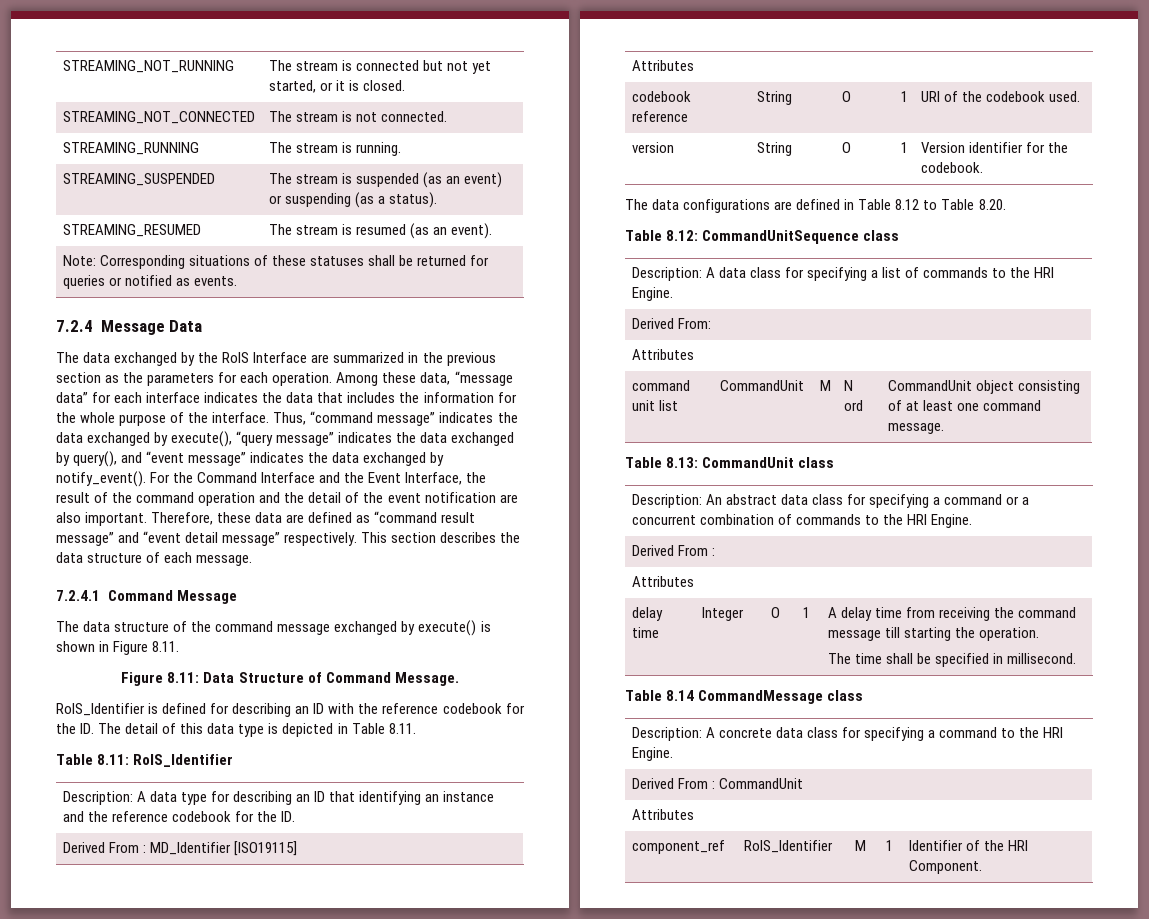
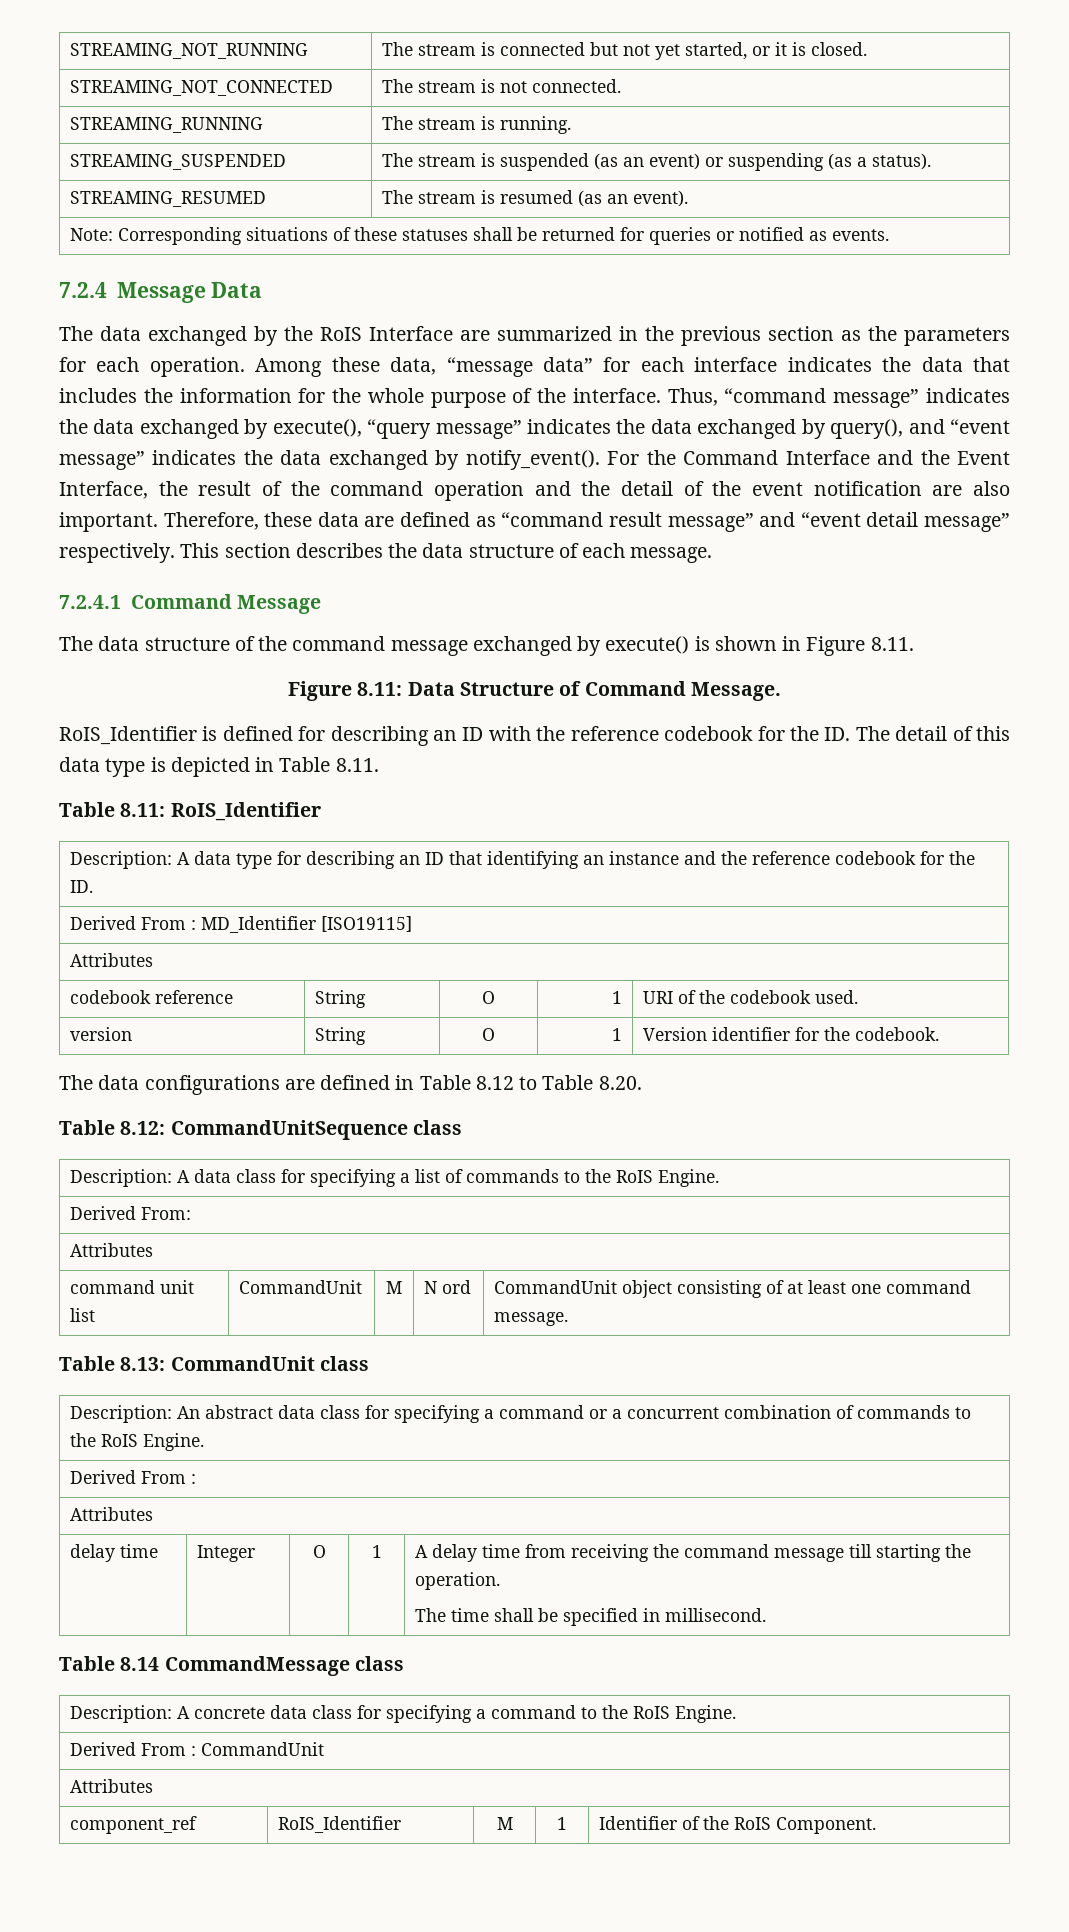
- Description: A data class for specifying a list of commands to the HRI Engine.
+ Description: A data class for specifying a list of commands to the RoIS Engine.
- Description: An abstract data class for specifying a command or a concurrent combination of commands to the HRI Engine.
+ Description: An abstract data class for specifying a command or a concurrent combination of commands to the RoIS Engine.
- Description: A concrete data class for specifying a command to the HRI Engine.
+ Description: A concrete data class for specifying a command to the RoIS Engine.
- component_ref | RoIS_Identifier | M | 1 | Identifier of the HRI Component.
+ component_ref | RoIS_Identifier | M | 1 | Identifier of the RoIS Component.

